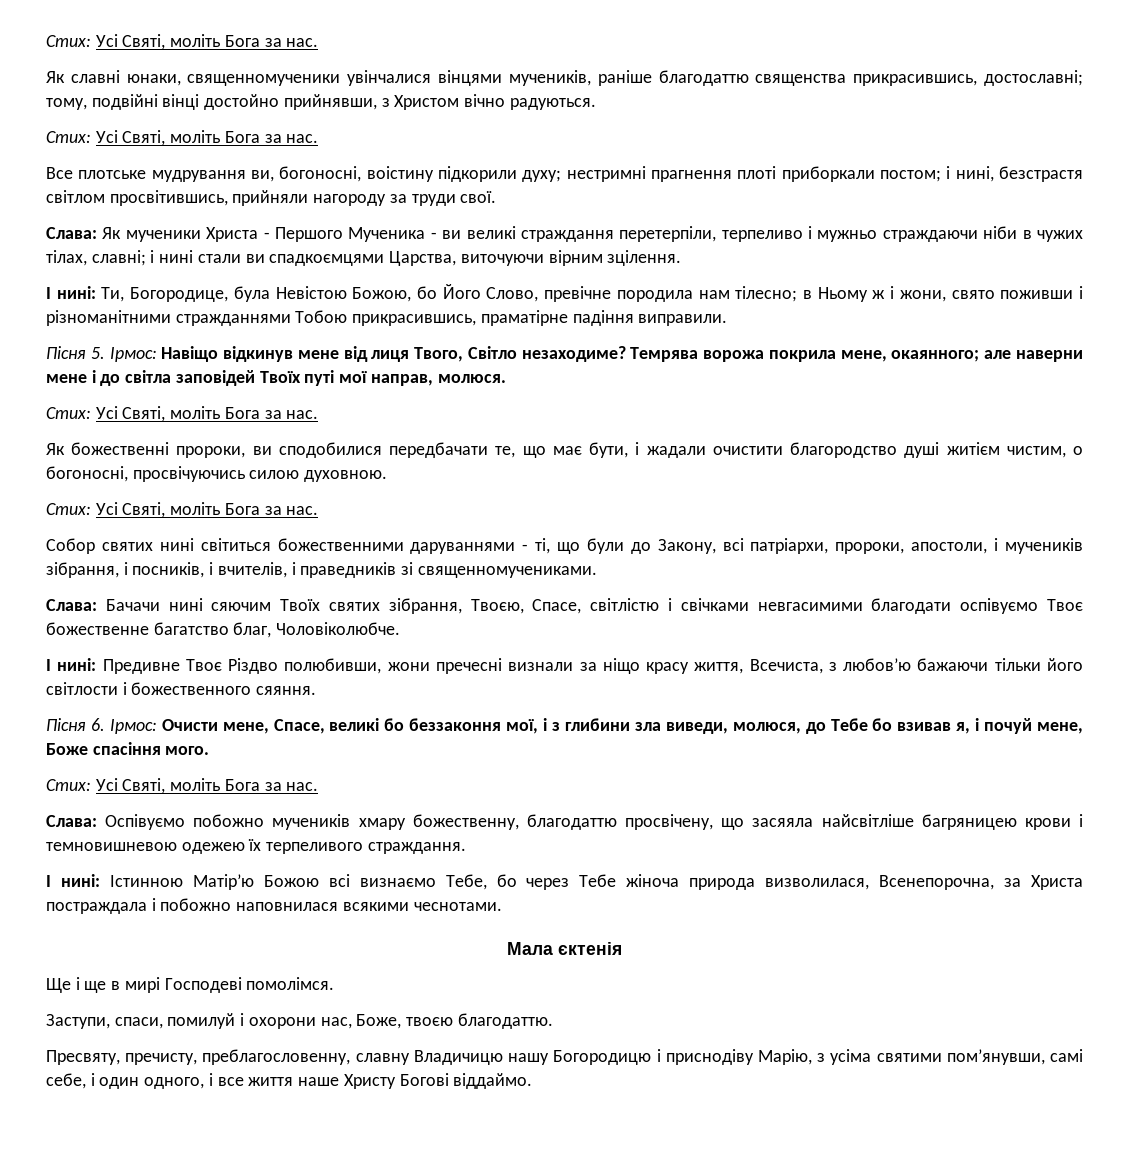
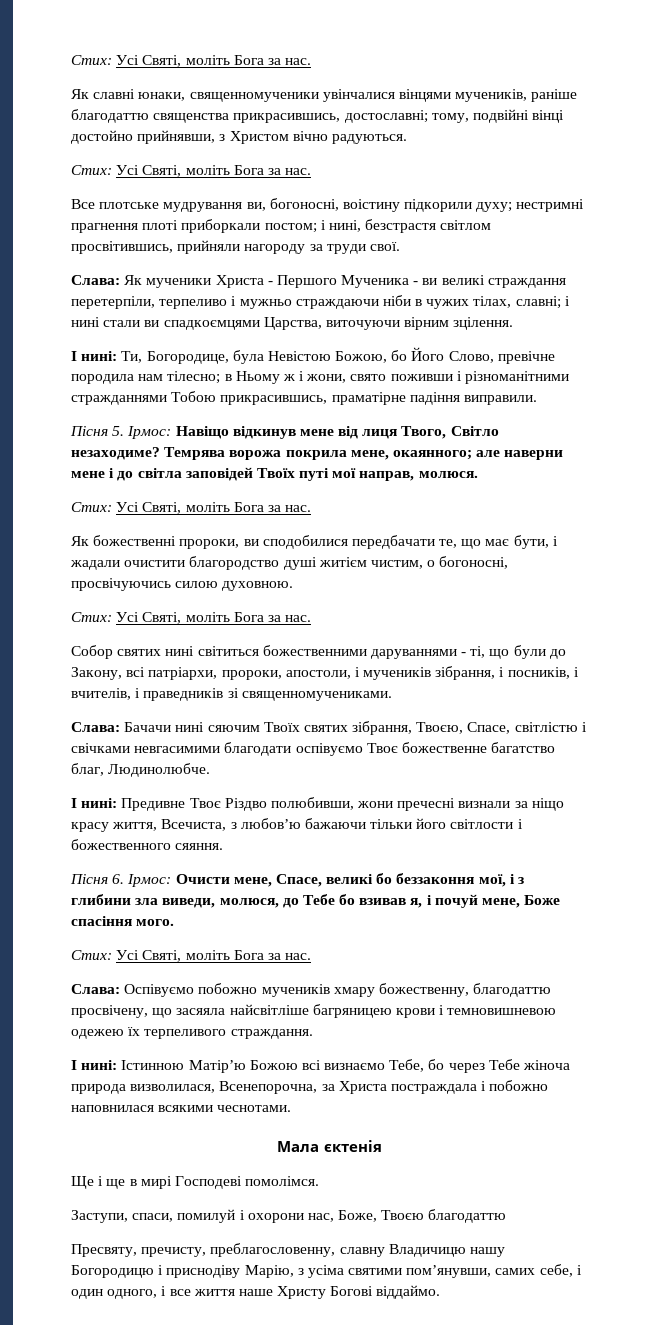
- Слава: Бачачи нині сяючим Твоїх святих зібрання, Твоєю, Спасе, світлістю і свічками невгасимими благодати оспівуємо Твоє божественне багатство благ, Чоловіколюбче.
+ Слава: Бачачи нині сяючим Твоїх святих зібрання, Твоєю, Спасе, світлістю і свічками невгасимими благодати оспівуємо Твоє божественне багатство благ, Людинолюбче.
- Заступи, спаси, помилуй і охорони нас, Боже, твоєю благодаттю.
+ Заступи, спаси, помилуй і охорони нас, Боже, Твоєю благодаттю
- Пресвяту, пречисту, преблагословенну, славну Владичицю нашу Богородицю і приснодіву Марію, з усіма святими пом’янувши, самі себе, і один одного, і все життя наше Христу Богові віддаймо.
+ Пресвяту, пречисту, преблагословенну, славну Владичицю нашу Богородицю і приснодіву Марію, з усіма святими пом’янувши, самих себе, і один одного, і все життя наше Христу Богові віддаймо.

